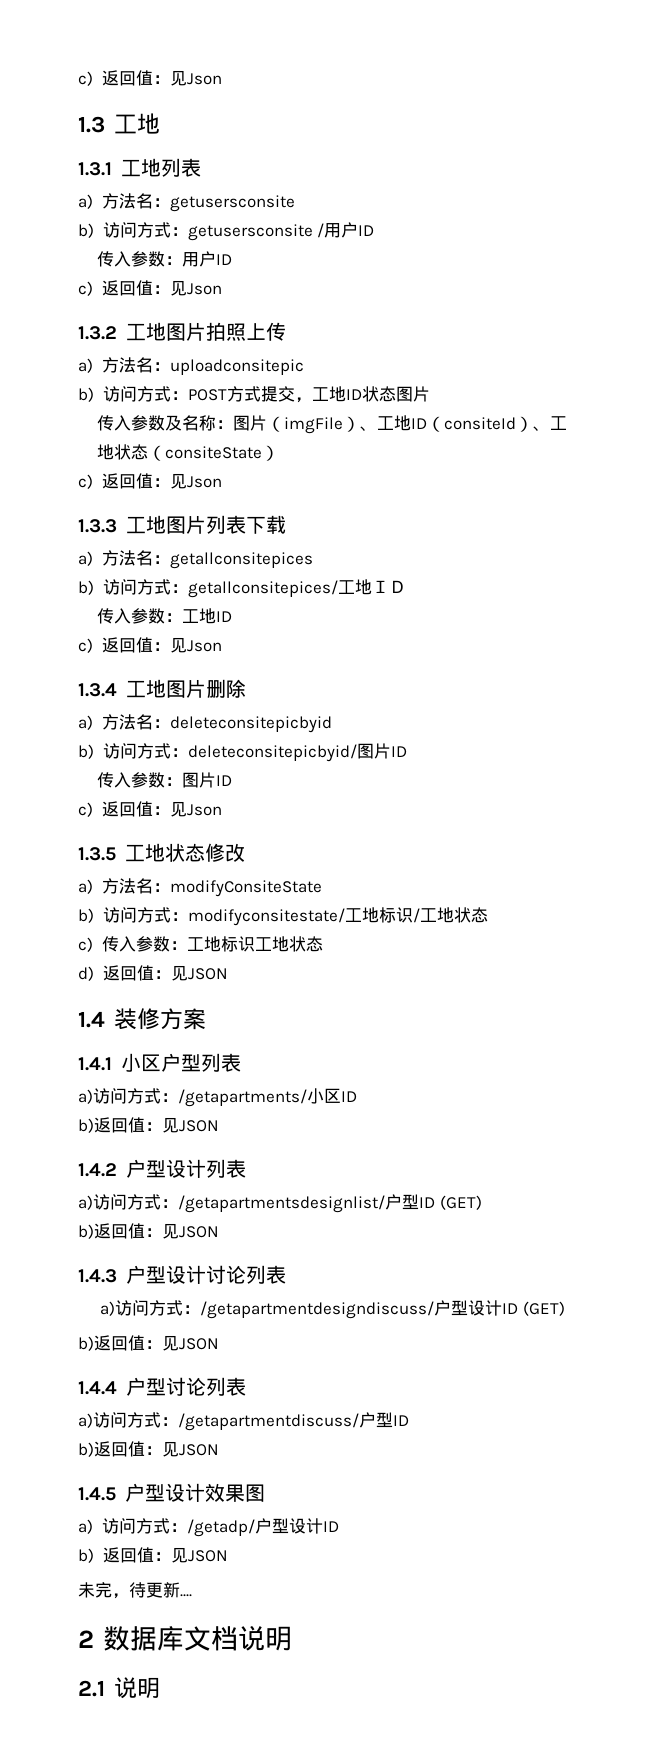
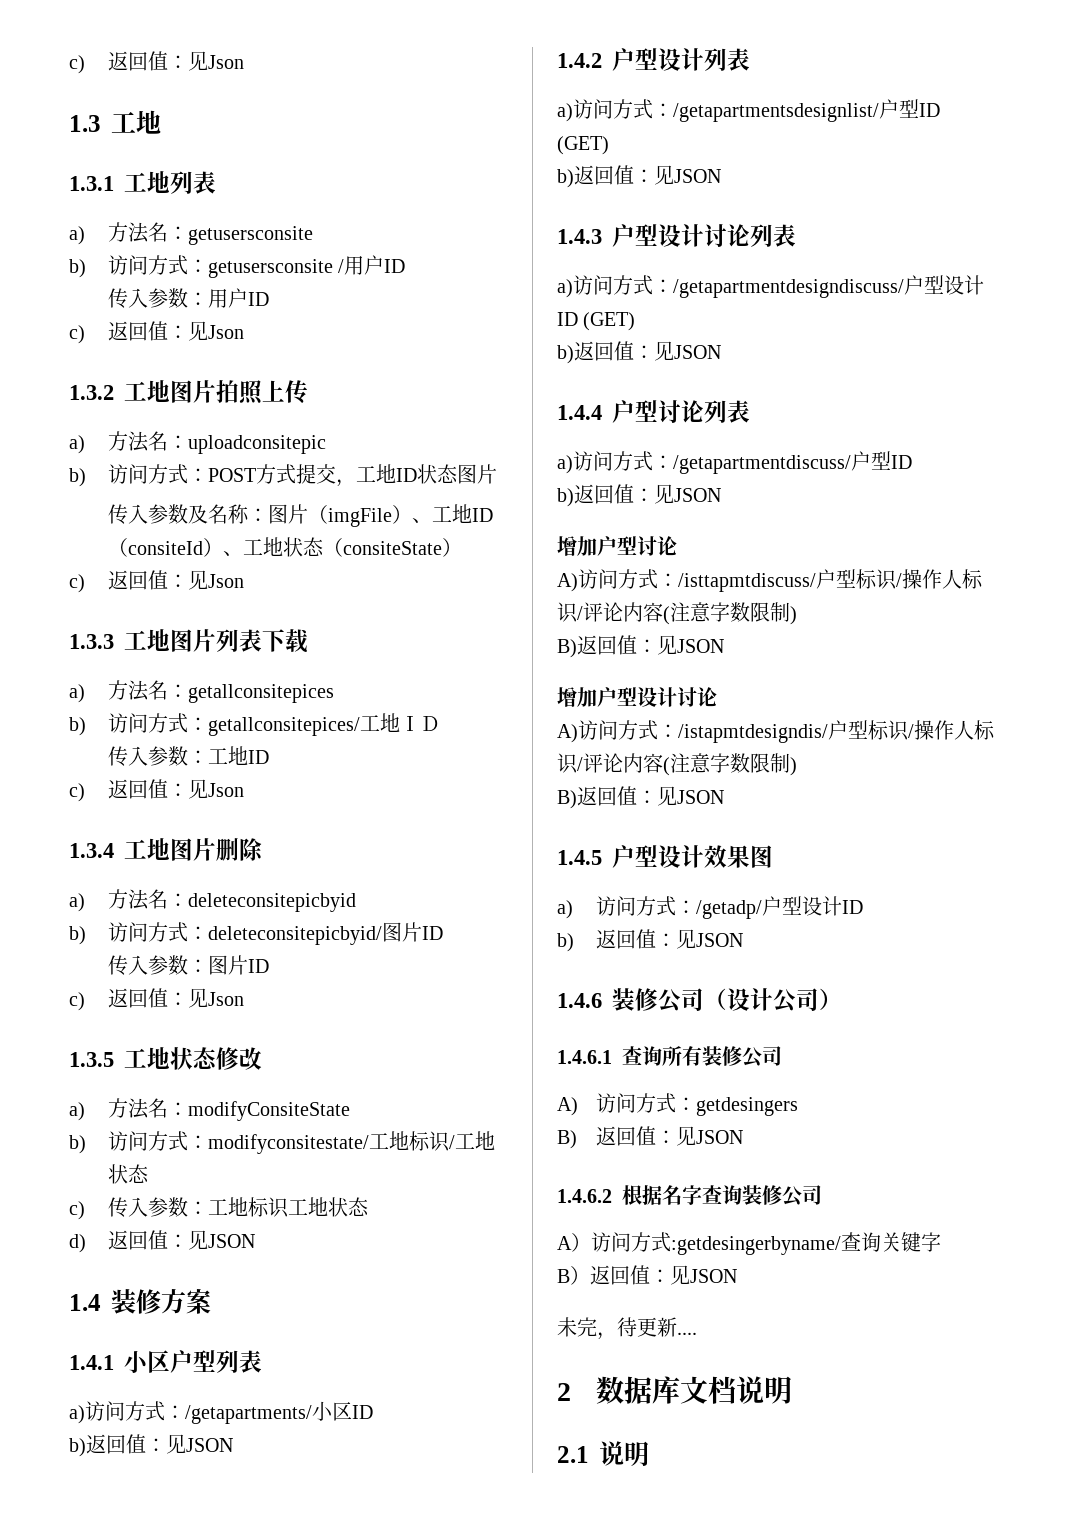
+ 增加户型讨论
+ A)访问方式：/isttapmtdiscuss/户型标识/操作人标识/评论内容(注意字数限制)
+ B)返回值：见JSON
+ 增加户型设计讨论
+ A)访问方式：/istapmtdesigndis/户型标识/操作人标识/评论内容(注意字数限制)
+ B)返回值：见JSON
+ 1.4.6装修公司（设计公司）
+ 1.4.6.1查询所有装修公司
+ A)访问方式：getdesingers
+ B)返回值：见JSON
+ 1.4.6.2根据名字查询装修公司
+ A）访问方式:getdesingerbyname/查询关键字
+ B）返回值：见JSON

